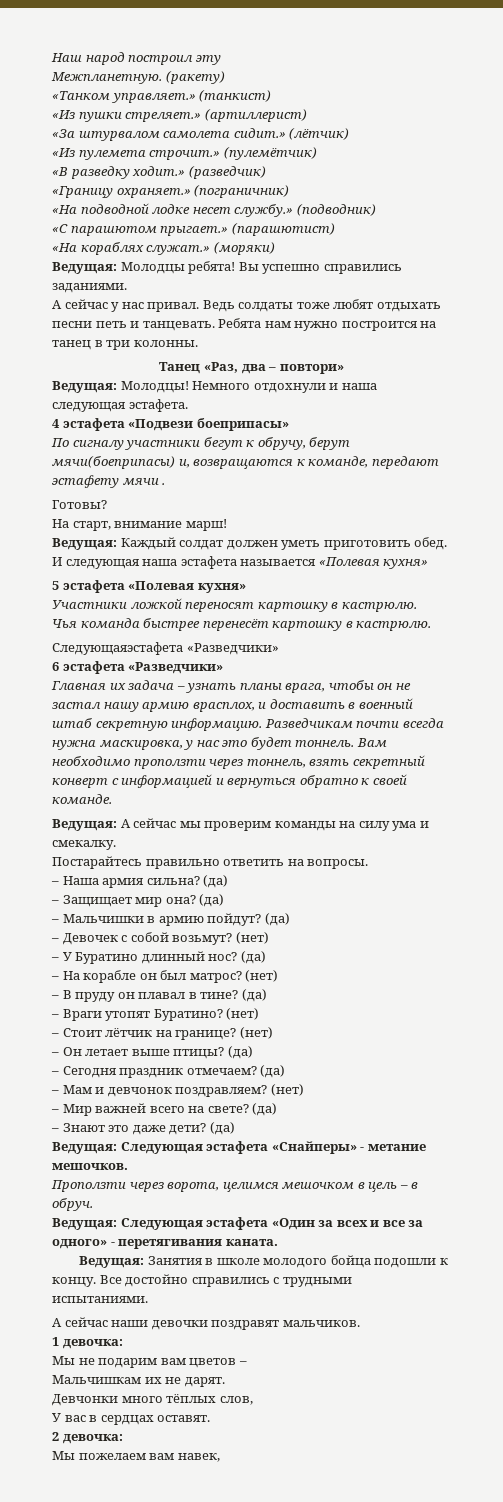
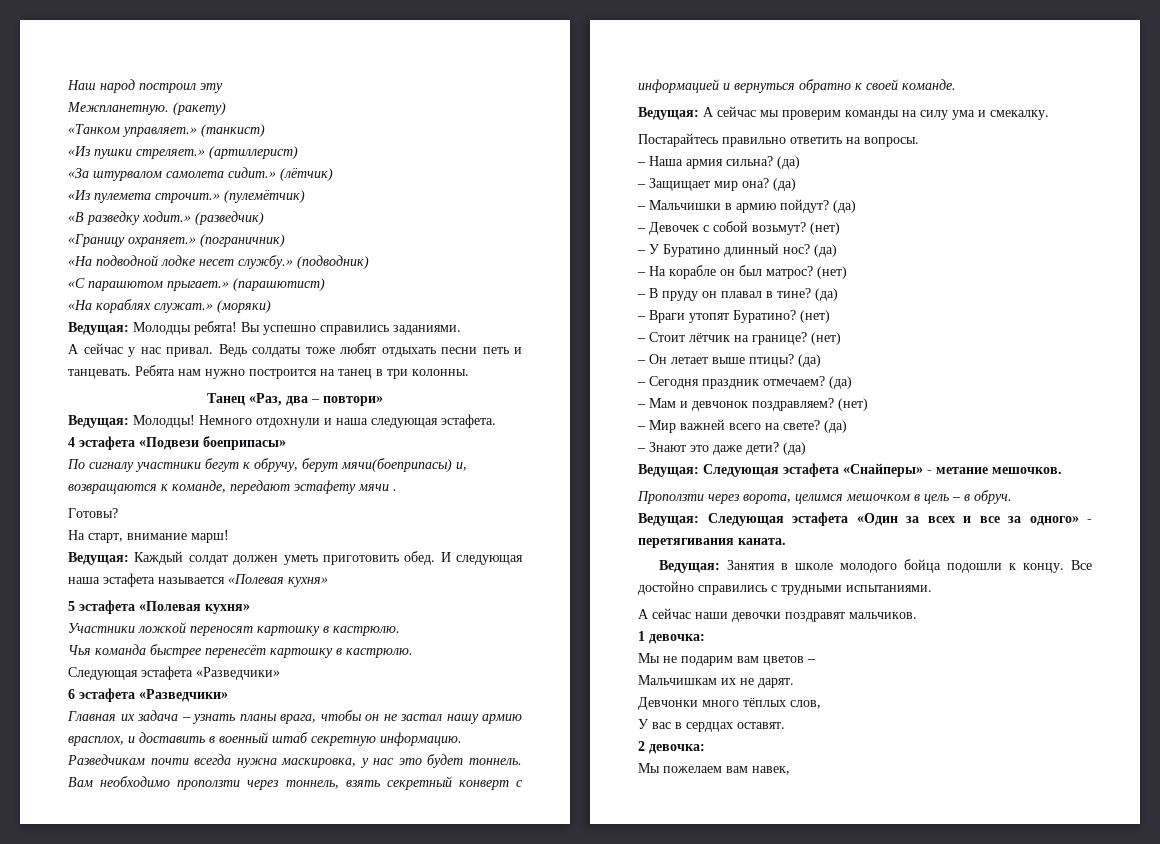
- Следующаяэстафета «Разведчики»
+ Следующая эстафета «Разведчики»

